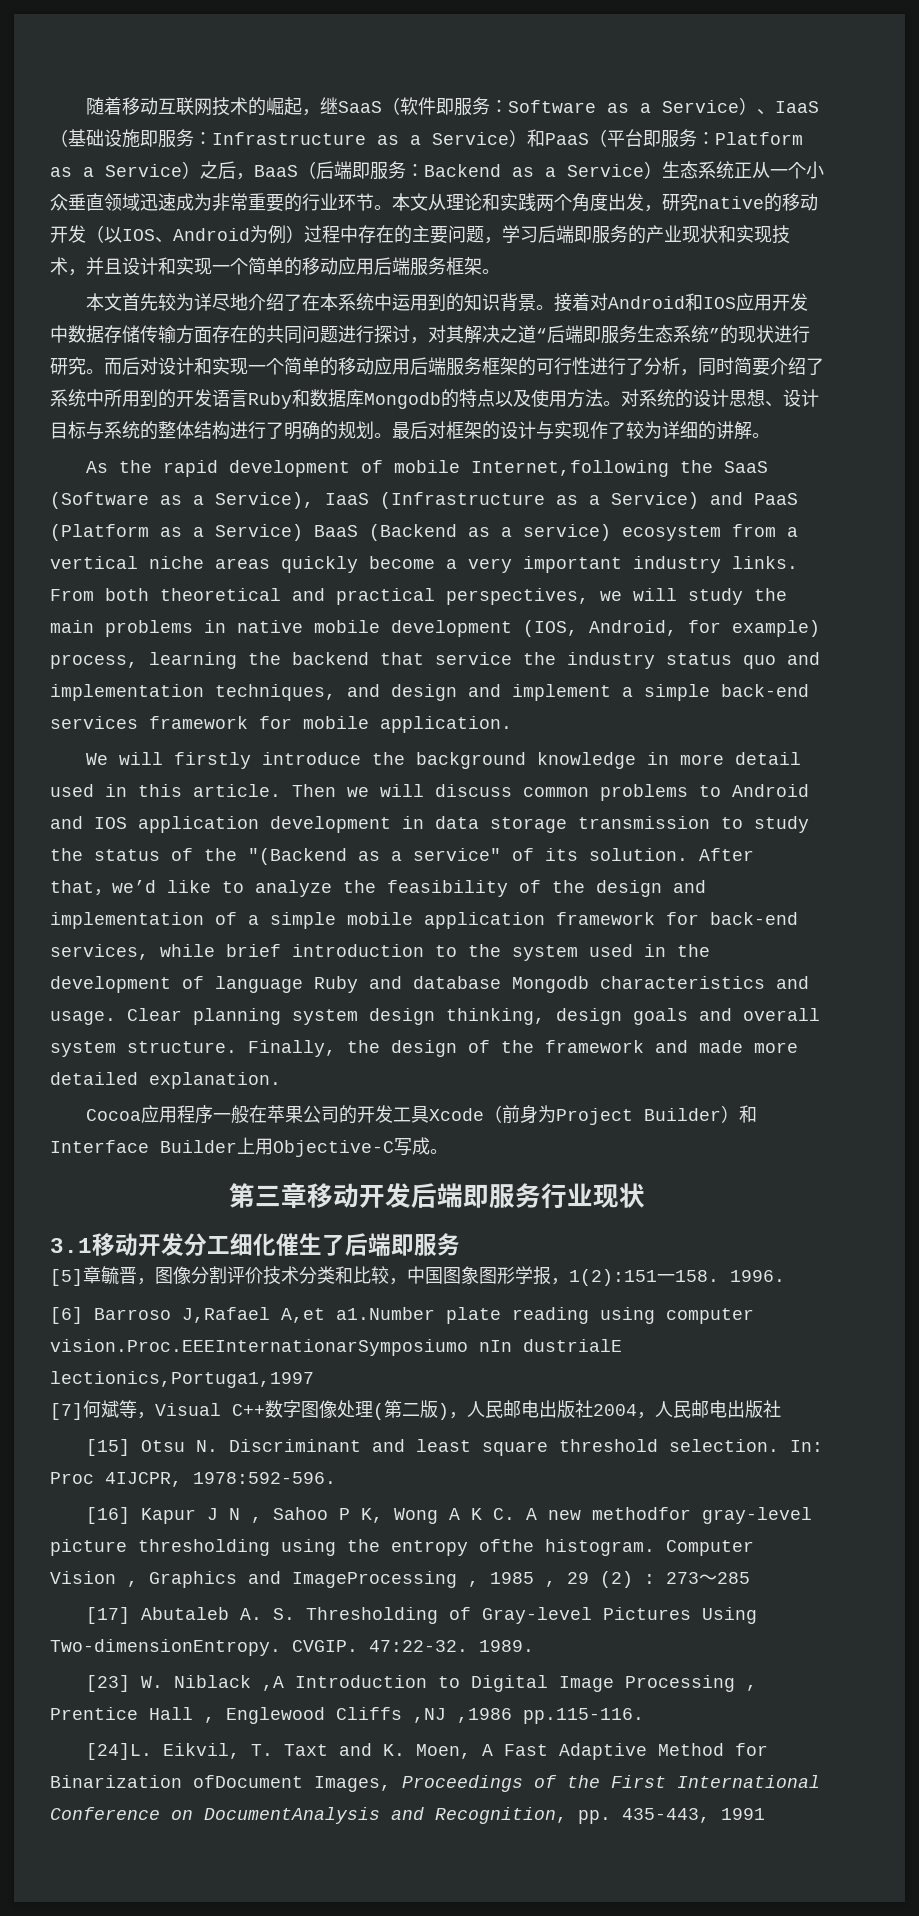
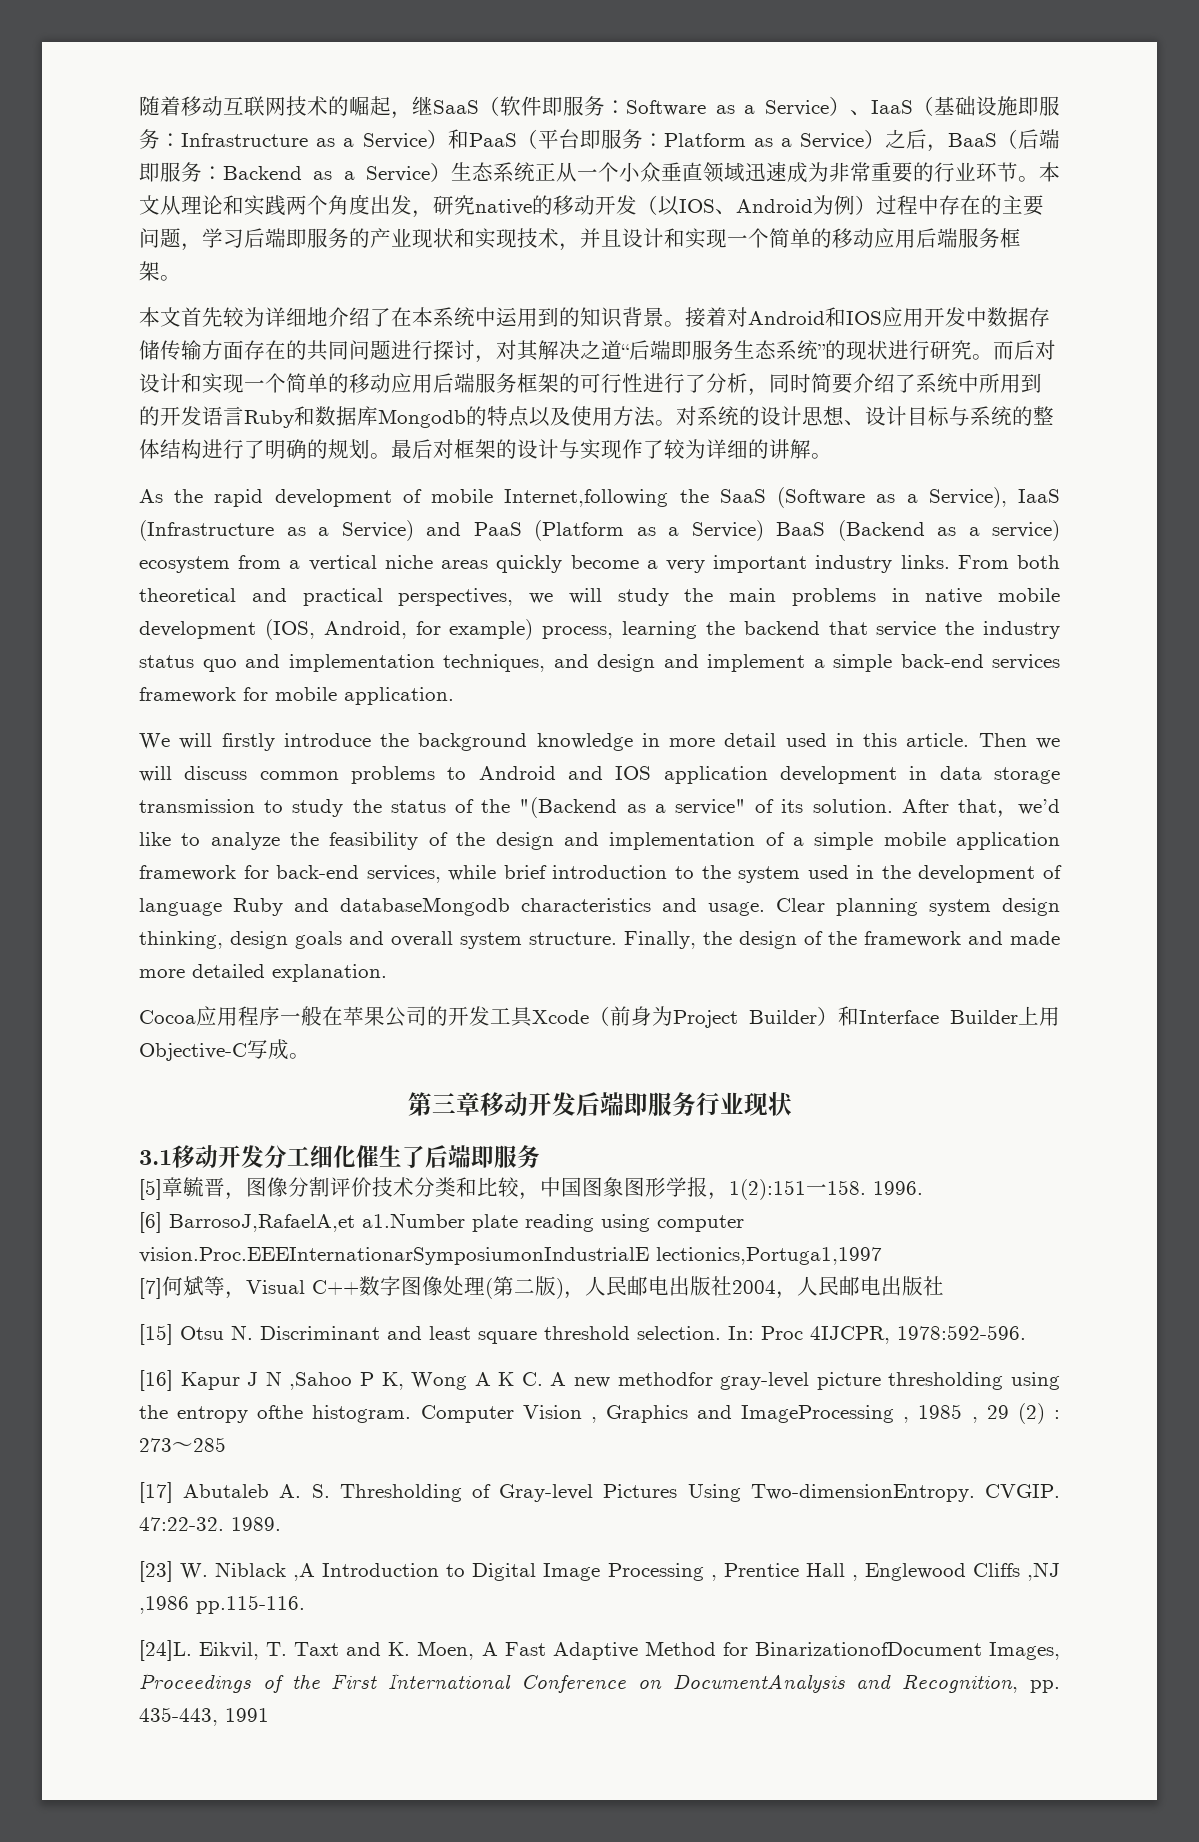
- 本文首先较为详尽地介绍了在本系统中运用到的知识背景。
+ 本文首先较为详细地介绍了在本系统中运用到的知识背景。
- After that，we’d like to analyze the feasibility of the design and implementation of a simple mobile application framework for back-end services, while brief introduction to the system used in the development of language Ruby and database Mongodb characteristics and usage.
+ After that，we’d like to analyze the feasibility of the design and implementation of a simple mobile application framework for back-end services, while brief introduction to the system used in the development of language Ruby and databaseMongodb characteristics and usage.
- [6] Barroso J,Rafael A,et a1.Number plate reading using computer vision.Proc.EEEInternationarSymposiumo nIn dustrialE lectionics,Portuga1,1997
+ [6] BarrosoJ,RafaelA,et a1.Number plate reading using computer vision.Proc.EEEInternationarSymposiumonIndustrialE lectionics,Portuga1,1997
- [16] Kapur J N , Sahoo P K, Wong A K C. A new methodfor gray-level picture thresholding using the entropy ofthe histogram.
+ [16] Kapur J N ,Sahoo P K, Wong A K C. A new methodfor gray-level picture thresholding using the entropy ofthe histogram.
- Eikvil, T. Taxt and K. Moen, A Fast Adaptive Method for Binarization ofDocument Images, Proceedings of the First International Conference on DocumentAnalysis and Recognition, pp. 435-443, 1991
+ Eikvil, T. Taxt and K. Moen, A Fast Adaptive Method for BinarizationofDocument Images, Proceedings of the First International Conference on DocumentAnalysis and Recognition, pp. 435-443, 1991

